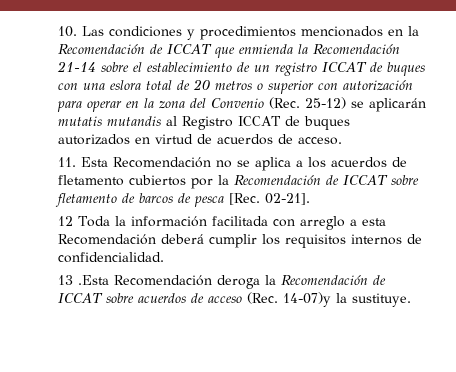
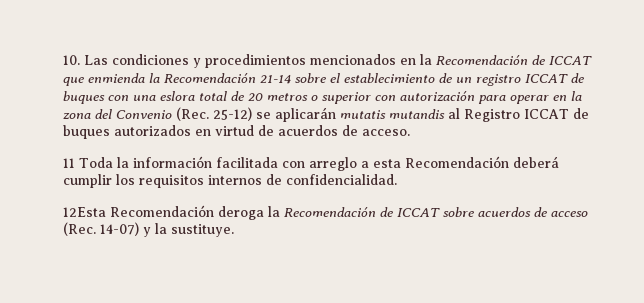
- 11. Esta Recomendación no se aplica a los acuerdos de fletamento cubiertos por la Recomendación de ICCAT sobre fletamento de barcos de pesca [Rec. 02-21].
- 12 Toda la información facilitada con arreglo a esta Recomendación deberá cumplir los requisitos internos de confidencialidad.
+ 11 Toda la información facilitada con arreglo a esta Recomendación deberá cumplir los requisitos internos de confidencialidad.
- 13 .Esta Recomendación deroga la Recomendación de ICCAT sobre acuerdos de acceso (Rec. 14-07)y la sustituye.
+ 12Esta Recomendación deroga la Recomendación de ICCAT sobre acuerdos de acceso (Rec. 14-07) y la sustituye.

